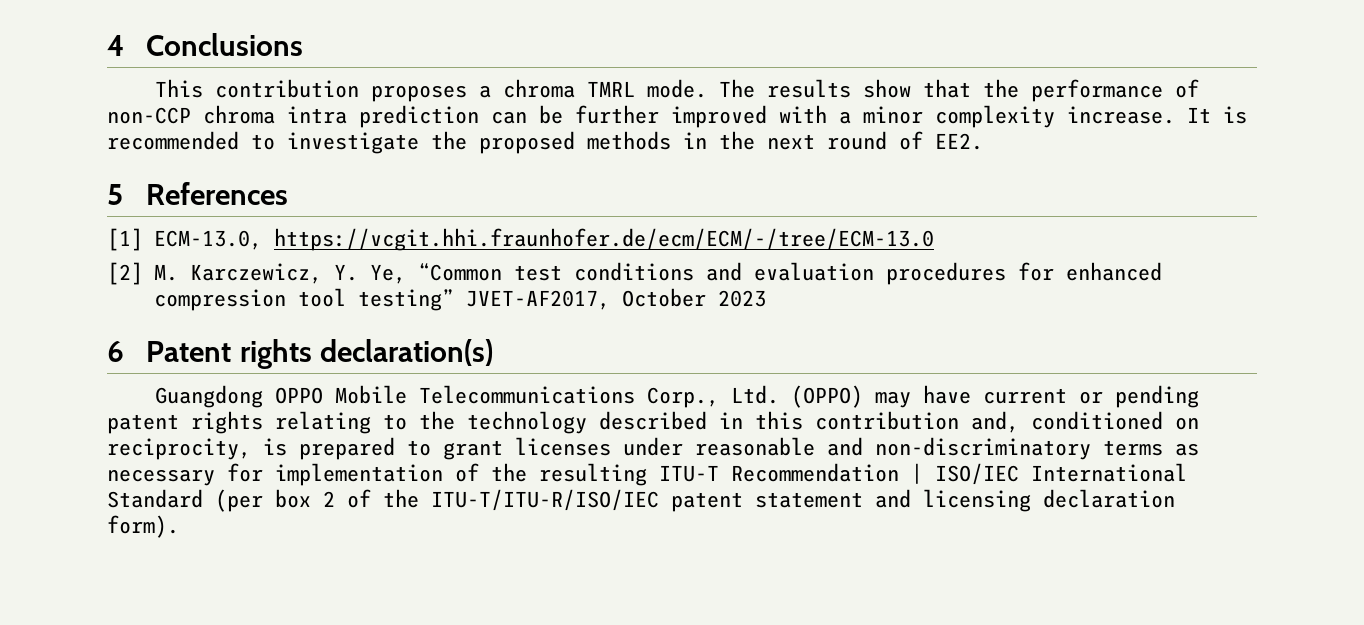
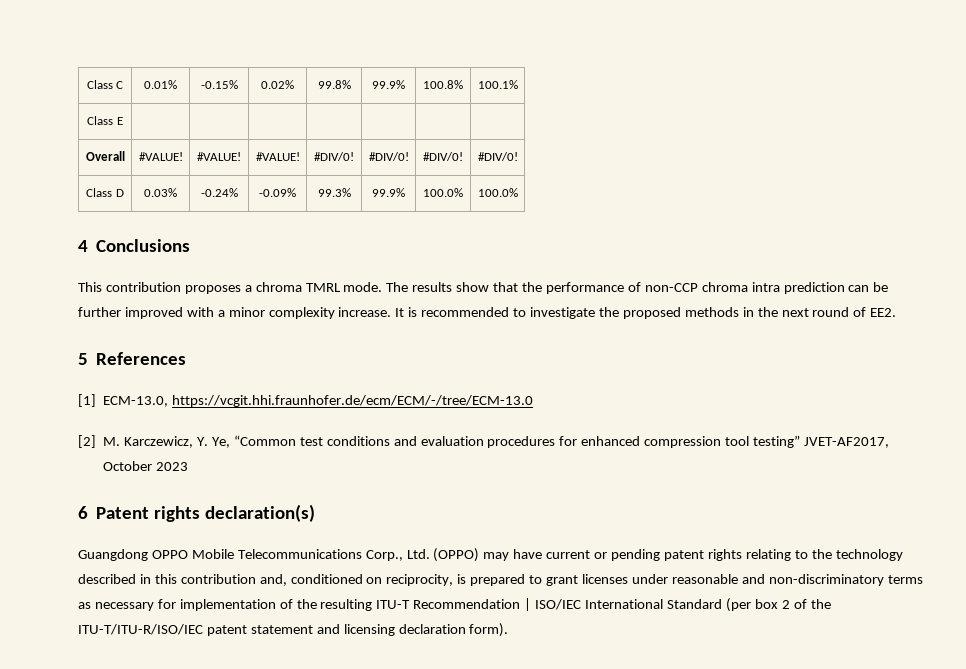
+ Class C | 0.01% | -0.15% | 0.02% | 99.8% | 99.9% | 100.8% | 100.1%
+ Class E | | | | | | |
+ Overall | #VALUE! | #VALUE! | #VALUE! | #DIV/0! | #DIV/0! | #DIV/0! | #DIV/0!
+ Class D | 0.03% | -0.24% | -0.09% | 99.3% | 99.9% | 100.0% | 100.0%

